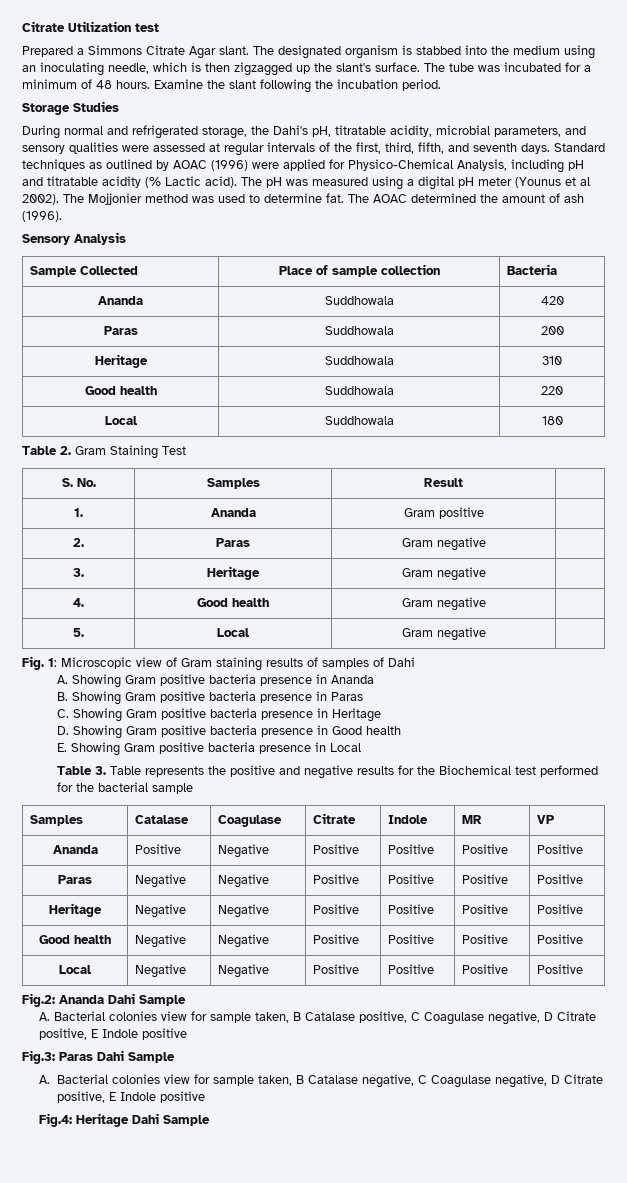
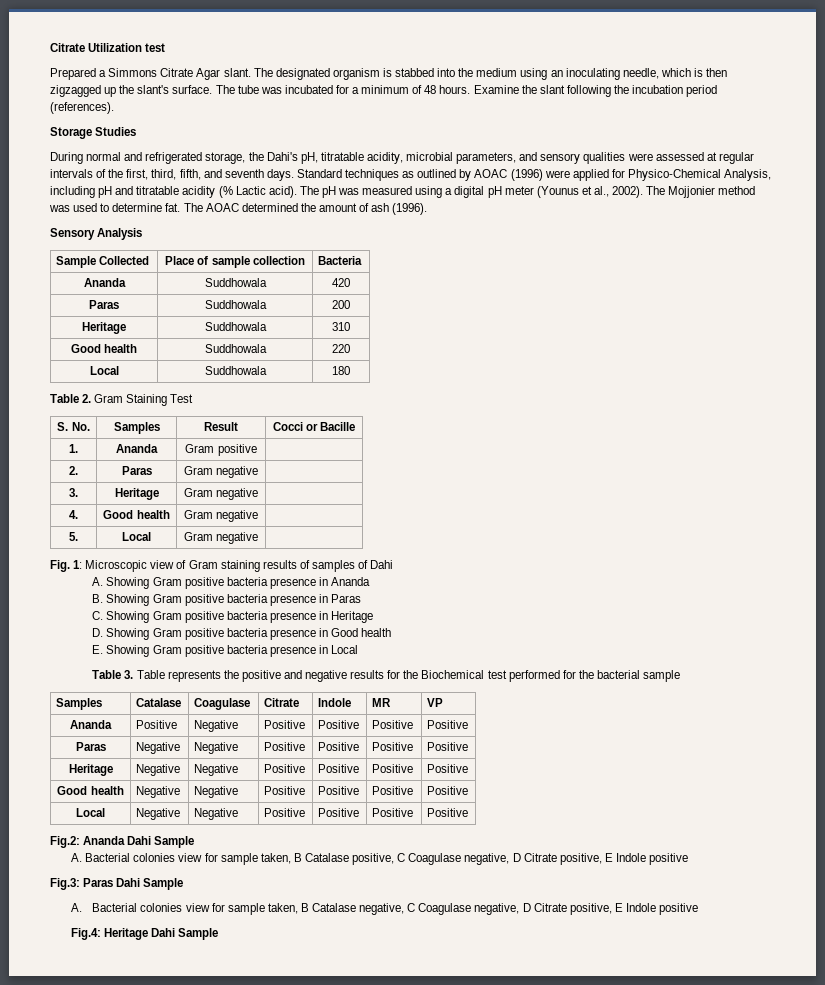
- Examine the slant following the incubation period.
+ Examine the slant following the incubation period (references).
- The pH was measured using a digital pH meter (Younus et al 2002).
+ The pH was measured using a digital pH meter (Younus et al., 2002).
- S. No. | Samples | Result |
+ S. No. | Samples | Result | Cocci or Bacille

